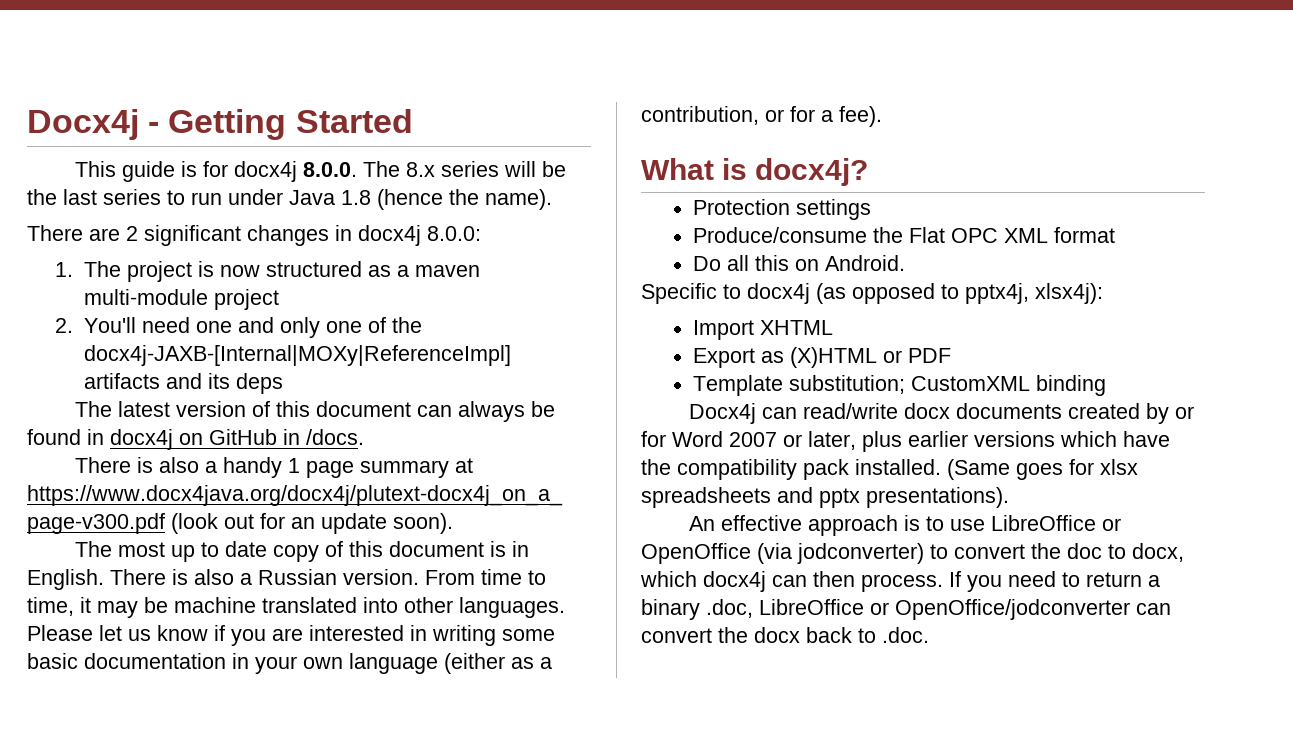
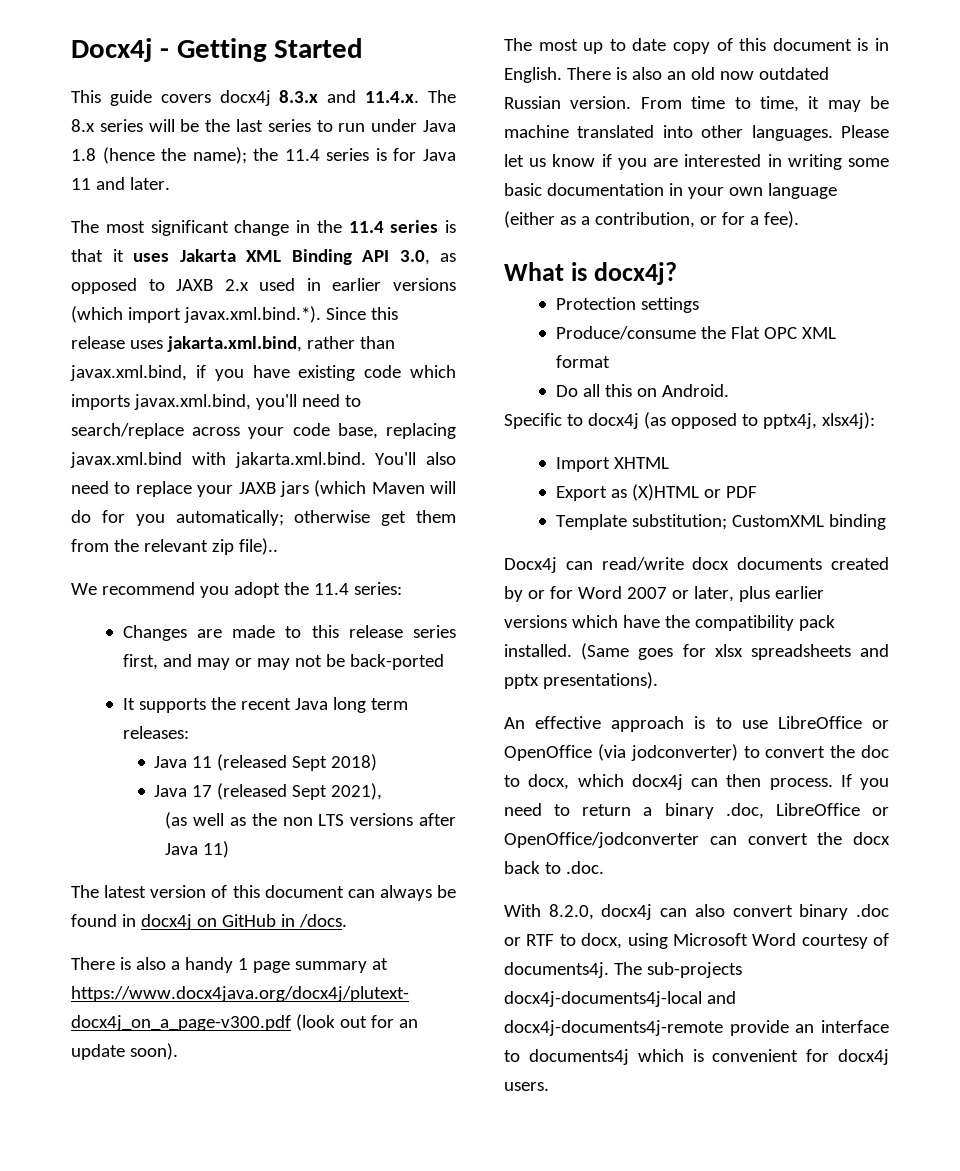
- This guide is for docx4j 8.0.0. The 8.x series will be the last series to run under Java 1.8 (hence the name).
- There are 2 significant changes in docx4j 8.0.0:
- 1. The project is now structured as a maven multi-module project
- 2. You'll need one and only one of the docx4j-JAXB-[Internal|MOXy|ReferenceImpl] artifacts and its deps
+ This guide covers docx4j 8.3.x and 11.4.x. The 8.x series will be the last series to run under Java 1.8 (hence the name); the 11.4 series is for Java 11 and later.
+ The most significant change in the 11.4 series is that it uses Jakarta XML Binding API 3.0, as opposed to JAXB 2.x used in earlier versions (which import javax.xml.bind.*). Since this release uses jakarta.xml.bind, rather than javax.xml.bind, if you have existing code which imports javax.xml.bind, you'll need to search/replace across your code base, replacing javax.xml.bind with jakarta.xml.bind. You'll also need to replace your JAXB jars (which Maven will do for you automatically; otherwise get them from the relevant zip file)..
+ We recommend you adopt the 11.4 series:
+ Changes are made to this release series first, and may or may not be back-ported
+ It supports the recent Java long term releases:
+ Java 11 (released Sept 2018)
+ Java 17 (released Sept 2021),
+ (as well as the non LTS versions after Java 11)
- There is also a Russian version.
+ There is also an old now outdated Russian version.
+ With 8.2.0, docx4j can also convert binary .doc or RTF to docx, using Microsoft Word courtesy of documents4j. The sub-projects docx4j-documents4j-local and docx4j-documents4j-remote provide an interface to documents4j which is convenient for docx4j users.

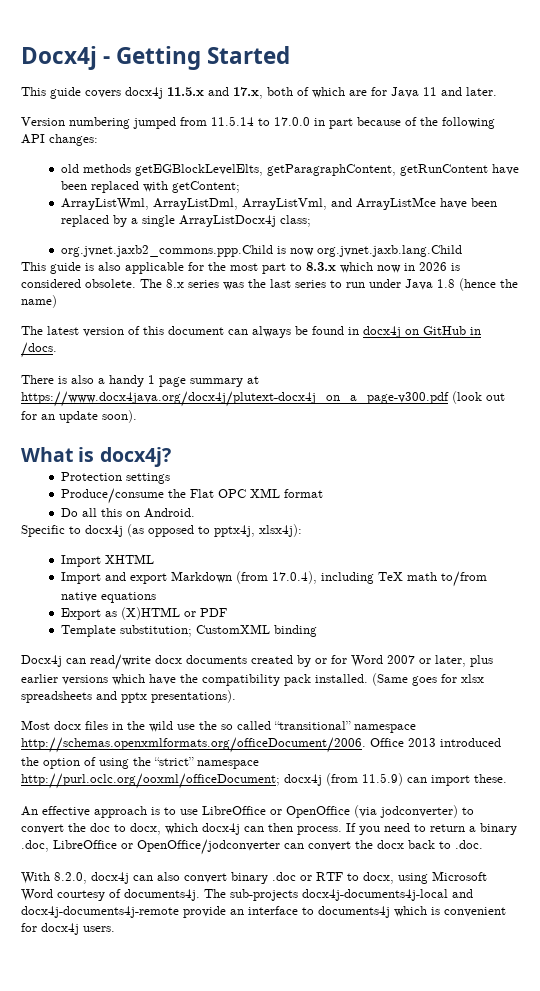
- This guide covers docx4j 8.3.x and 11.4.x. The 8.x series will be the last series to run under Java 1.8 (hence the name); the 11.4 series is for Java 11 and later.
- The most significant change in the 11.4 series is that it uses Jakarta XML Binding API 3.0, as opposed to JAXB 2.x used in earlier versions (which import javax.xml.bind.*). Since this release uses jakarta.xml.bind, rather than javax.xml.bind, if you have existing code which imports javax.xml.bind, you'll need to search/replace across your code base, replacing javax.xml.bind with jakarta.xml.bind. You'll also need to replace your JAXB jars (which Maven will do for you automatically; otherwise get them from the relevant zip file)..
- We recommend you adopt the 11.4 series:
- Changes are made to this release series first, and may or may not be back-ported
- It supports the recent Java long term releases:
- Java 11 (released Sept 2018)
- Java 17 (released Sept 2021),
- (as well as the non LTS versions after Java 11)
+ This guide covers docx4j 11.5.x and 17.x, both of which are for Java 11 and later.
+ Version numbering jumped from 11.5.14 to 17.0.0 in part because of the following API changes:
+ old methods getEGBlockLevelElts, getParagraphContent, getRunContent have been replaced with getContent;
+ ArrayListWml, ArrayListDml, ArrayListVml, and ArrayListMce have been replaced by a single ArrayListDocx4j class;
+ org.jvnet.jaxb2_commons.ppp.Child is now org.jvnet.jaxb.lang.Child
+ This guide is also applicable for the most part to 8.3.x which now in 2026 is considered obsolete. The 8.x series was the last series to run under Java 1.8 (hence the name)
- The most up to date copy of this document is in English. There is also an old now outdated Russian version. From time to time, it may be machine translated into other languages. Please let us know if you are interested in writing some basic documentation in your own language (either as a contribution, or for a fee).
+ Import and export Markdown (from 17.0.4), including TeX math to/from native equations
+ Most docx files in the wild use the so called “transitional” namespace http://schemas.openxmlformats.org/officeDocument/2006. Office 2013 introduced the option of using the “strict” namespace http://purl.oclc.org/ooxml/officeDocument; docx4j (from 11.5.9) can import these.

